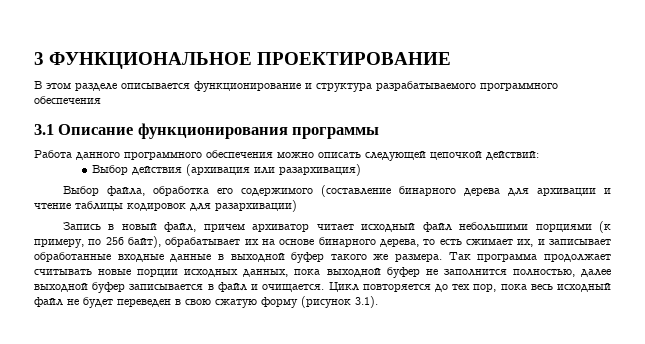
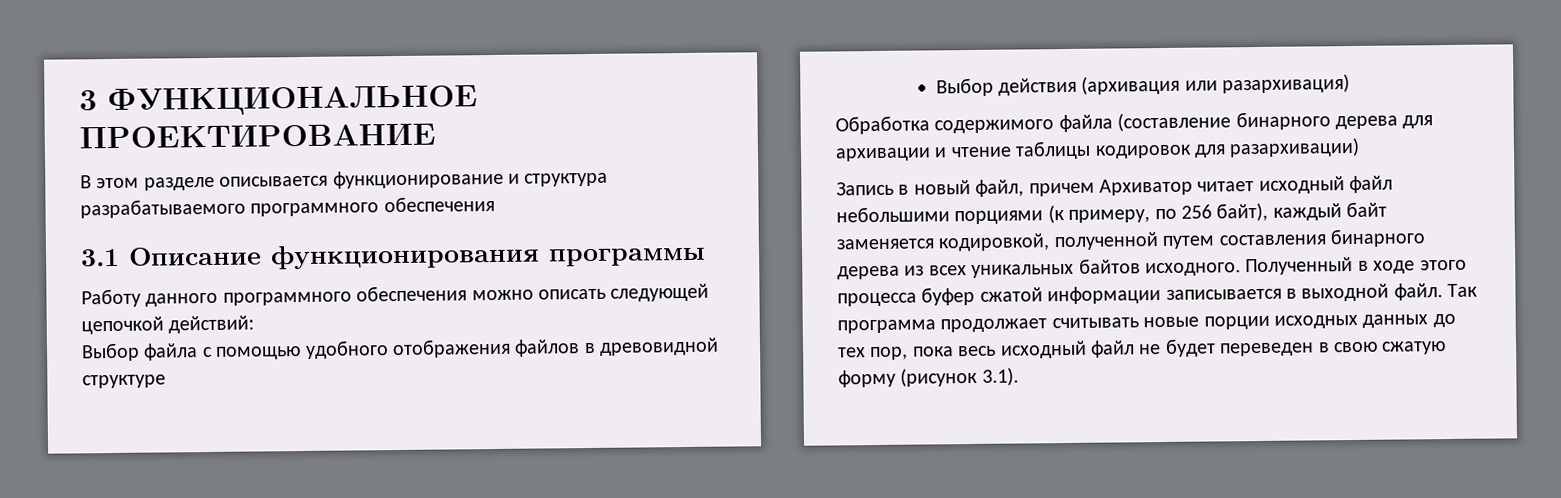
- Работа данного программного обеспечения можно описать следующей цепочкой действий:
+ Работу данного программного обеспечения можно описать следующей цепочкой действий:
+ Выбор файла с помощью удобного отображения файлов в древовидной структуре
- Выбор файла, обработка его содержимого (составление бинарного дерева для архивации и чтение таблицы кодировок для разархивации)
+ Обработка содержимого файла (составление бинарного дерева для архивации и чтение таблицы кодировок для разархивации)
- Запись в новый файл, причем архиватор читает исходный файл небольшими порциями (к примеру, по 256 байт), обрабатывает их на основе бинарного дерева, то есть сжимает их, и записывает обработанные входные данные в выходной буфер такого же размера.
+ Запись в новый файл, причем Архиватор читает исходный файл небольшими порциями (к примеру, по 256 байт), каждый байт заменяется кодировкой, полученной путем составления бинарного дерева из всех уникальных байтов исходного. Полученный в ходе этого процесса буфер сжатой информации записывается в выходной файл.
- Так программа продолжает считывать новые порции исходных данных, пока выходной буфер не заполнится полностью, далее выходной буфер записывается в файл и очищается. Цикл повторяется до тех пор, пока весь исходный файл не будет переведен в свою сжатую форму (рисунок 3.1).
+ Так программа продолжает считывать новые порции исходных данных до тех пор, пока весь исходный файл не будет переведен в свою сжатую форму (рисунок 3.1).

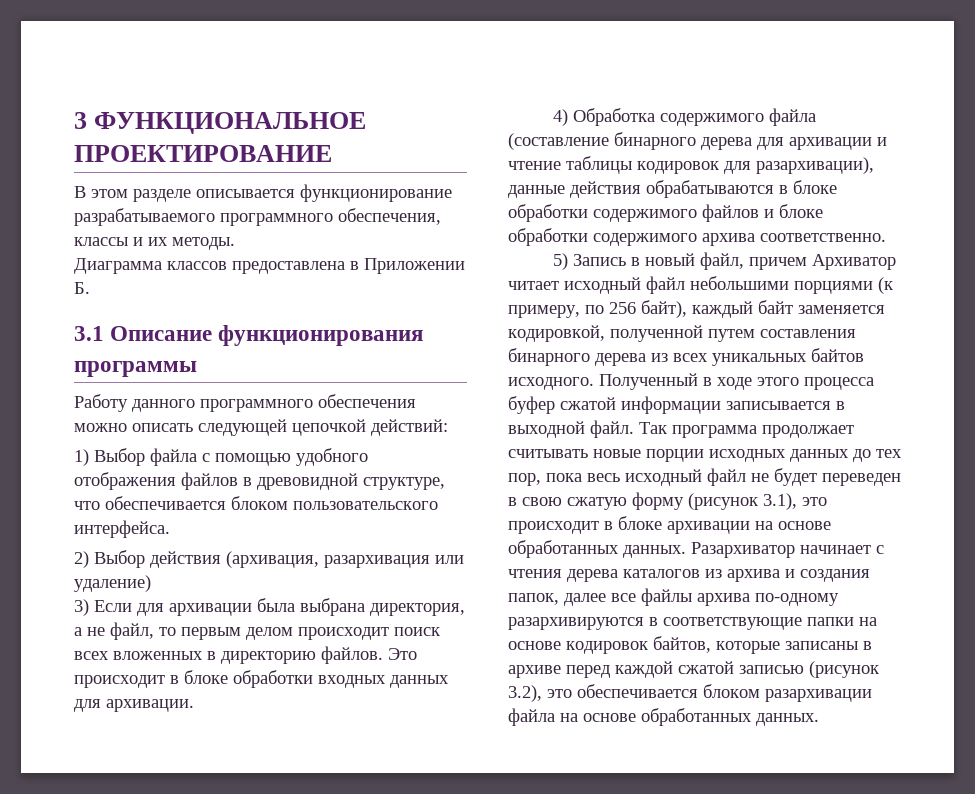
- В этом разделе описывается функционирование и структура разрабатываемого программного обеспечения
+ В этом разделе описывается функционирование разрабатываемого программного обеспечения, классы и их методы.
+ Диаграмма классов предоставлена в Приложении Б.
- Выбор файла с помощью удобного отображения файлов в древовидной структуре
- Выбор действия (архивация или разархивация)
- Обработка содержимого файла (составление бинарного дерева для архивации и чтение таблицы кодировок для разархивации)
- Запись в новый файл, причем Архиватор читает исходный файл небольшими порциями (к примеру, по 256 байт), каждый байт заменяется кодировкой, полученной путем составления бинарного дерева из всех уникальных байтов исходного.
+ 1) Выбор файла с помощью удобного отображения файлов в древовидной структуре, что обеспечивается блоком пользовательского интерфейса.
+ 2) Выбор действия (архивация, разархивация или удаление)
+ 3) Если для архивации была выбрана директория, а не файл, то первым делом происходит поиск всех вложенных в директорию файлов. Это происходит в блоке обработки входных данных для архивации.
+ 4) Обработка содержимого файла (составление бинарного дерева для архивации и чтение таблицы кодировок для разархивации), данные действия обрабатываются в блоке обработки содержимого файлов и блоке обработки содержимого архива соответственно.
+ 5) Запись в новый файл, причем Архиватор читает исходный файл небольшими порциями (к примеру, по 256 байт), каждый байт заменяется кодировкой, полученной путем составления бинарного дерева из всех уникальных байтов исходного.
- Так программа продолжает считывать новые порции исходных данных до тех пор, пока весь исходный файл не будет переведен в свою сжатую форму (рисунок 3.1).
+ Так программа продолжает считывать новые порции исходных данных до тех пор, пока весь исходный файл не будет переведен в свою сжатую форму (рисунок 3.1), это происходит в блоке архивации на основе обработанных данных. Разархиватор начинает с чтения дерева каталогов из архива и создания папок, далее все файлы архива по-одному разархивируются в соответствующие папки на основе кодировок байтов, которые записаны в архиве перед каждой сжатой записью (рисунок 3.2), это обеспечивается блоком разархивации файла на основе обработанных данных.

